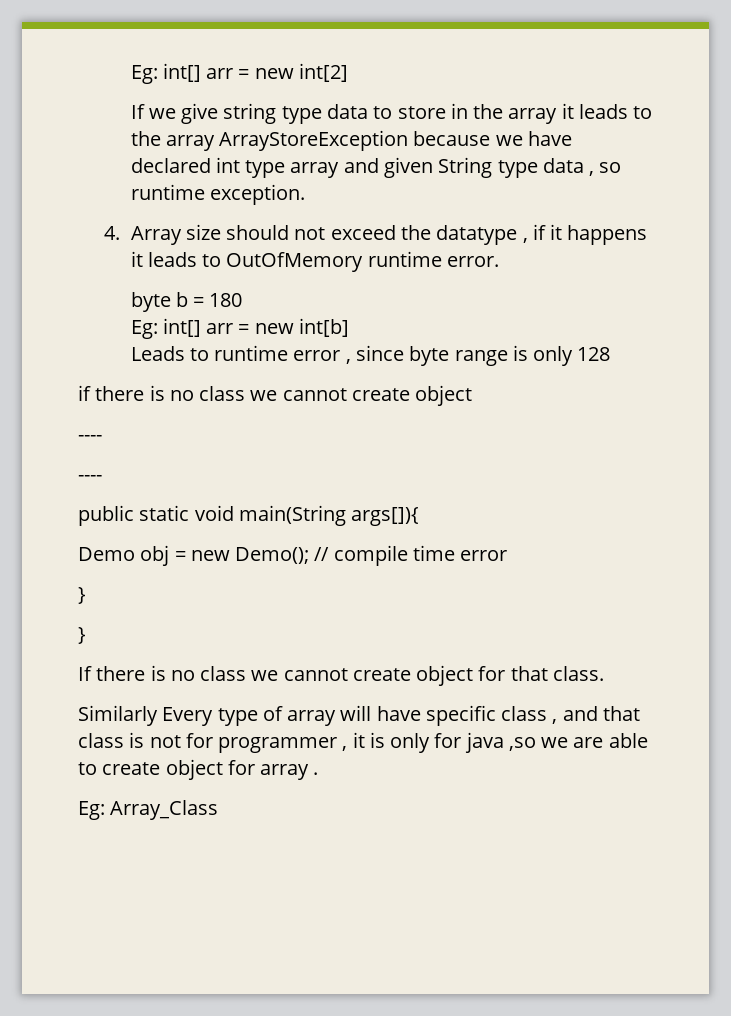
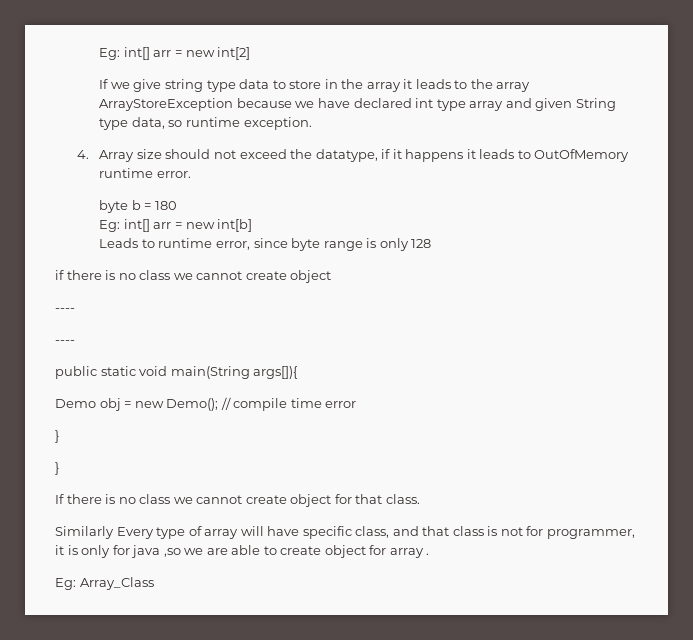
- If we give string type data to store in the array it leads to the array ArrayStoreException because we have declared int type array and given String type data , so runtime exception.
+ If we give string type data to store in the array it leads to the array ArrayStoreException because we have declared int type array and given String type data, so runtime exception.
- 4. Array size should not exceed the datatype , if it happens it leads to OutOfMemory runtime error.
+ 4. Array size should not exceed the datatype, if it happens it leads to OutOfMemory runtime error.
- Leads to runtime error , since byte range is only 128
+ Leads to runtime error, since byte range is only 128
- Similarly Every type of array will have specific class , and that class is not for programmer , it is only for java ,so we are able to create object for array .
+ Similarly Every type of array will have specific class, and that class is not for programmer, it is only for java ,so we are able to create object for array .

